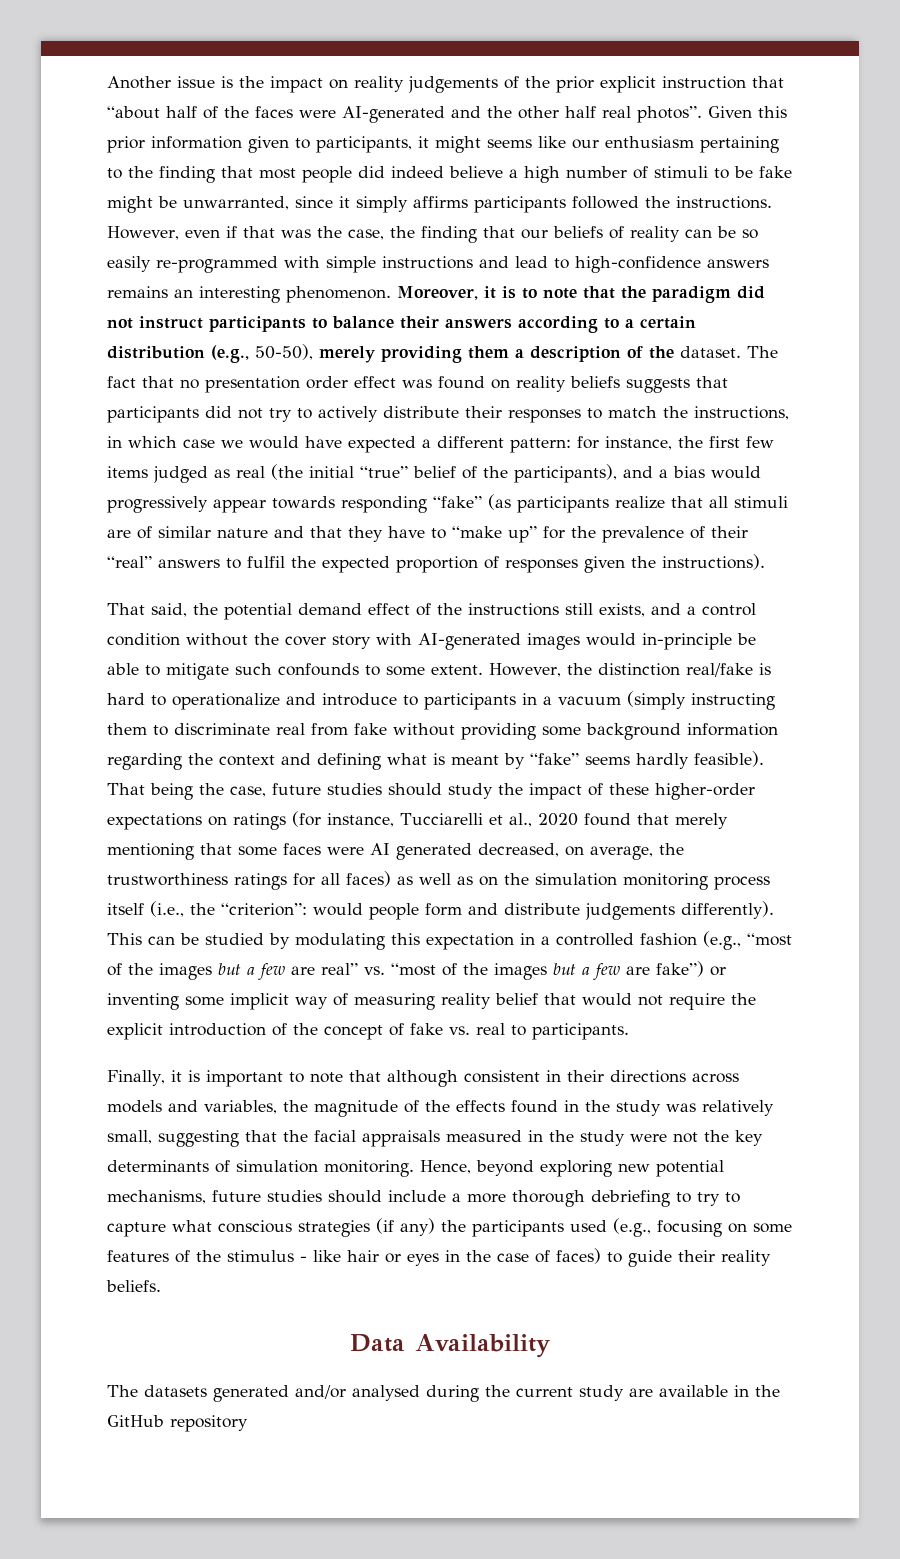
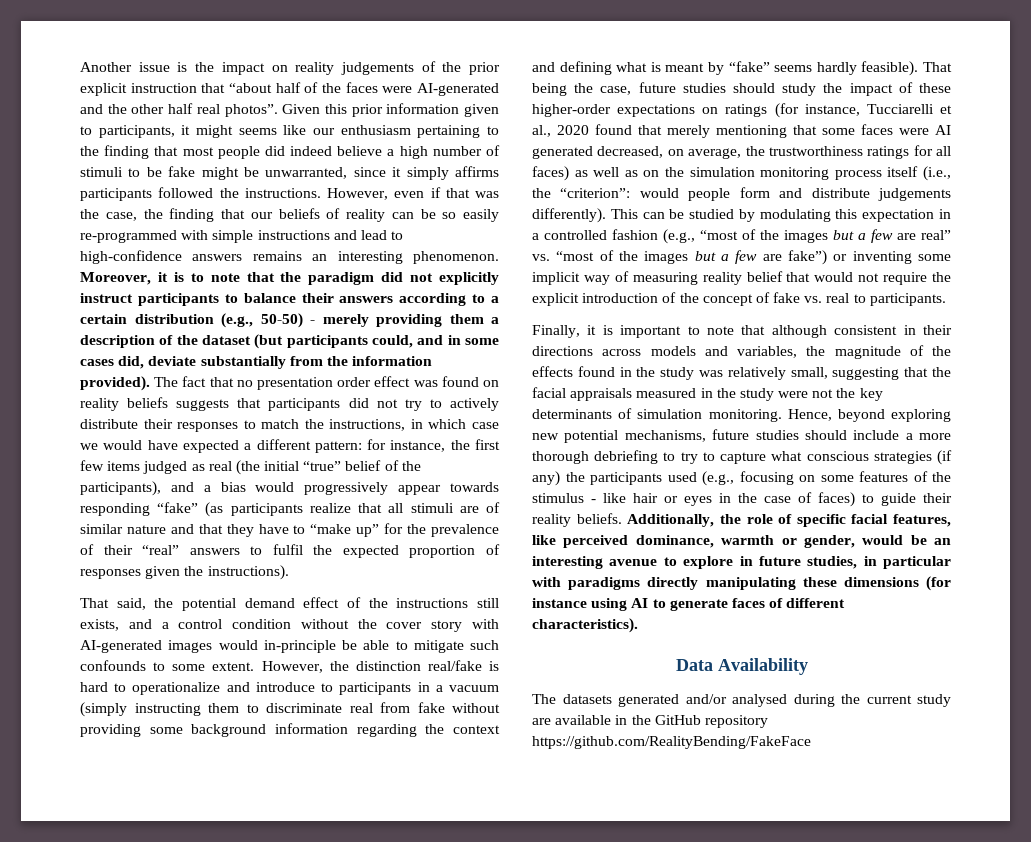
- Moreover, it is to note that the paradigm did not instruct participants to balance their answers according to a certain distribution (e.g., 50-50), merely providing them a description of the dataset.
+ Moreover, it is to note that the paradigm did not explicitly instruct participants to balance their answers according to a certain distribution (e.g., 50-50) - merely providing them a description of the dataset (but participants could, and in some cases did, deviate substantially from the information provided).
+ Additionally, the role of specific facial features, like perceived dominance, warmth or gender, would be an interesting avenue to explore in future studies, in particular with paradigms directly manipulating these dimensions (for instance using AI to generate faces of different characteristics).
- The datasets generated and/or analysed during the current study are available in the GitHub repository
+ The datasets generated and/or analysed during the current study are available in the GitHub repository https://github.com/RealityBending/FakeFace

